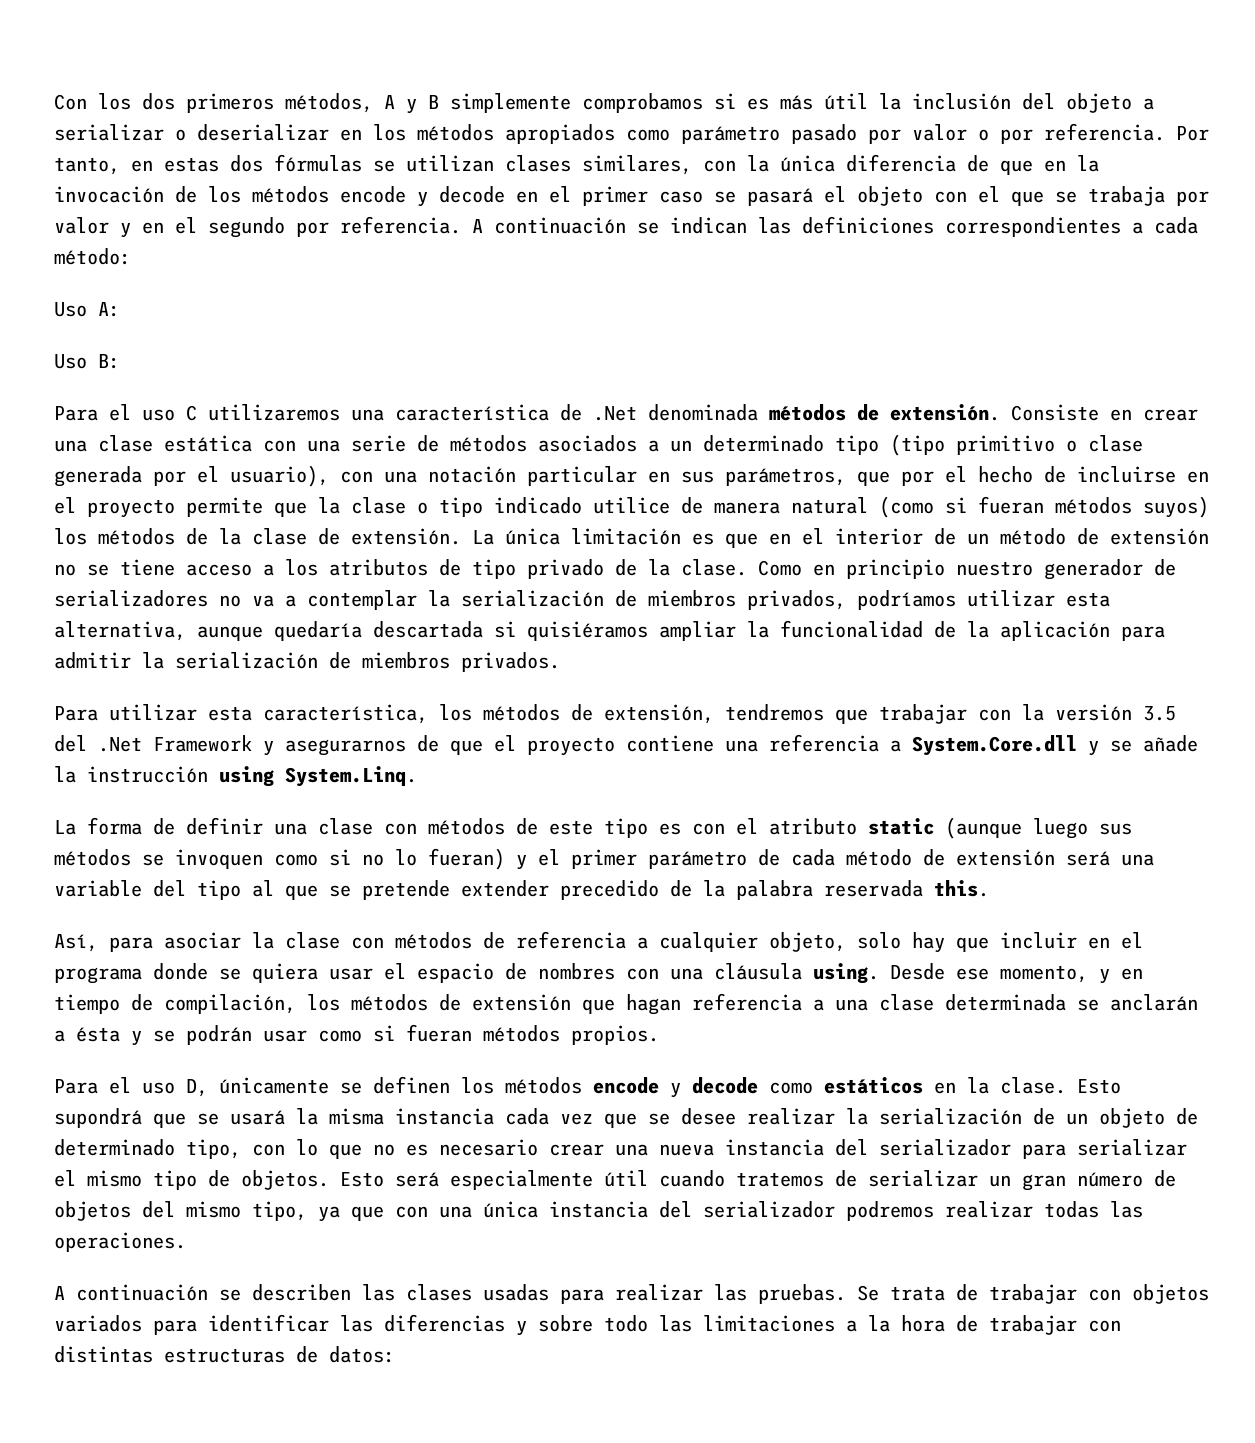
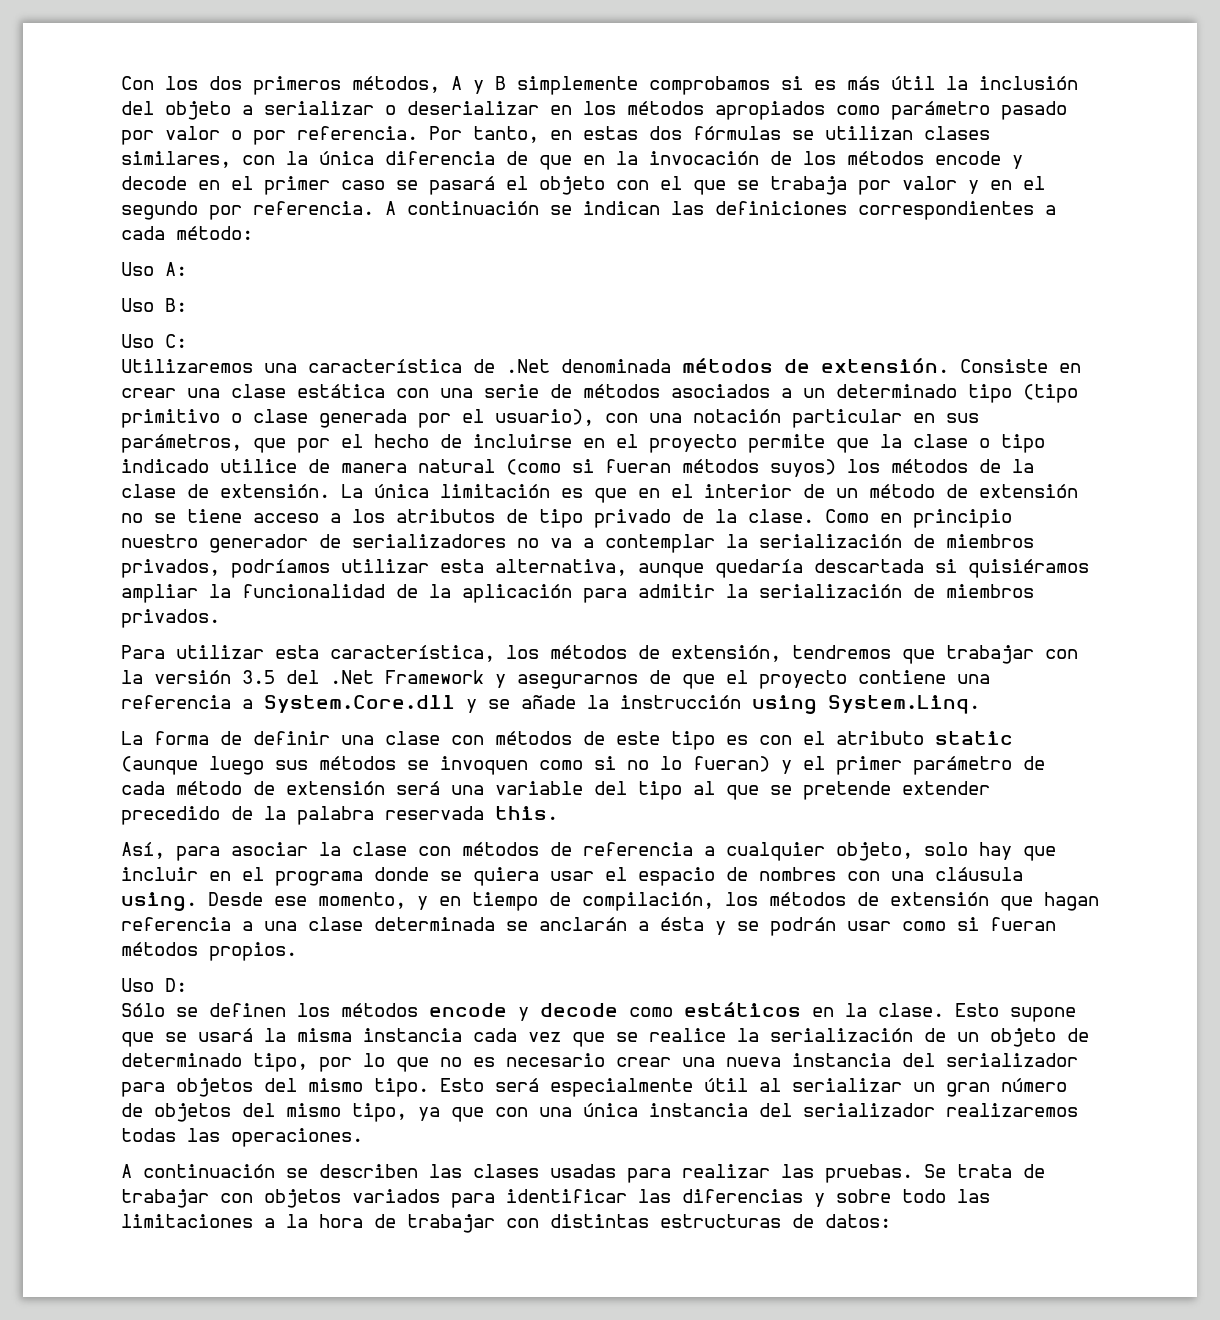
- Para el uso C utilizaremos una característica de .Net denominada métodos de extensión.
+ Uso C:
+ Utilizaremos una característica de .Net denominada métodos de extensión.
- Para el uso D, únicamente se definen los métodos encode y decode como estáticos en la clase.
+ Uso D:
+ Sólo se definen los métodos encode y decode como estáticos en la clase.
- Esto supondrá que se usará la misma instancia cada vez que se desee realizar la serialización de un objeto de determinado tipo, con lo que no es necesario crear una nueva instancia del serializador para serializar el mismo tipo de objetos.
+ Esto supone que se usará la misma instancia cada vez que se realice la serialización de un objeto de determinado tipo, por lo que no es necesario crear una nueva instancia del serializador para objetos del mismo tipo.
- Esto será especialmente útil cuando tratemos de serializar un gran número de objetos del mismo tipo, ya que con una única instancia del serializador podremos realizar todas las operaciones.
+ Esto será especialmente útil al serializar un gran número de objetos del mismo tipo, ya que con una única instancia del serializador realizaremos todas las operaciones.

